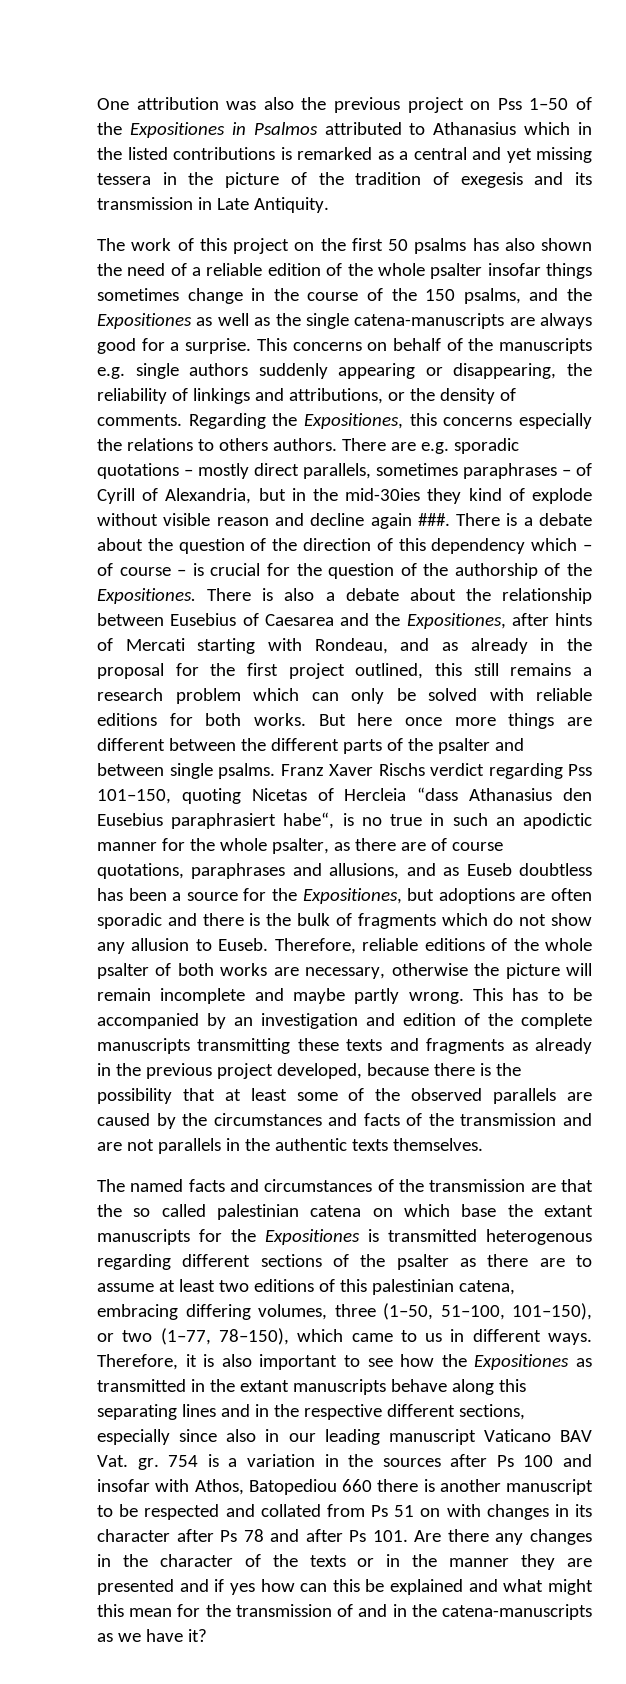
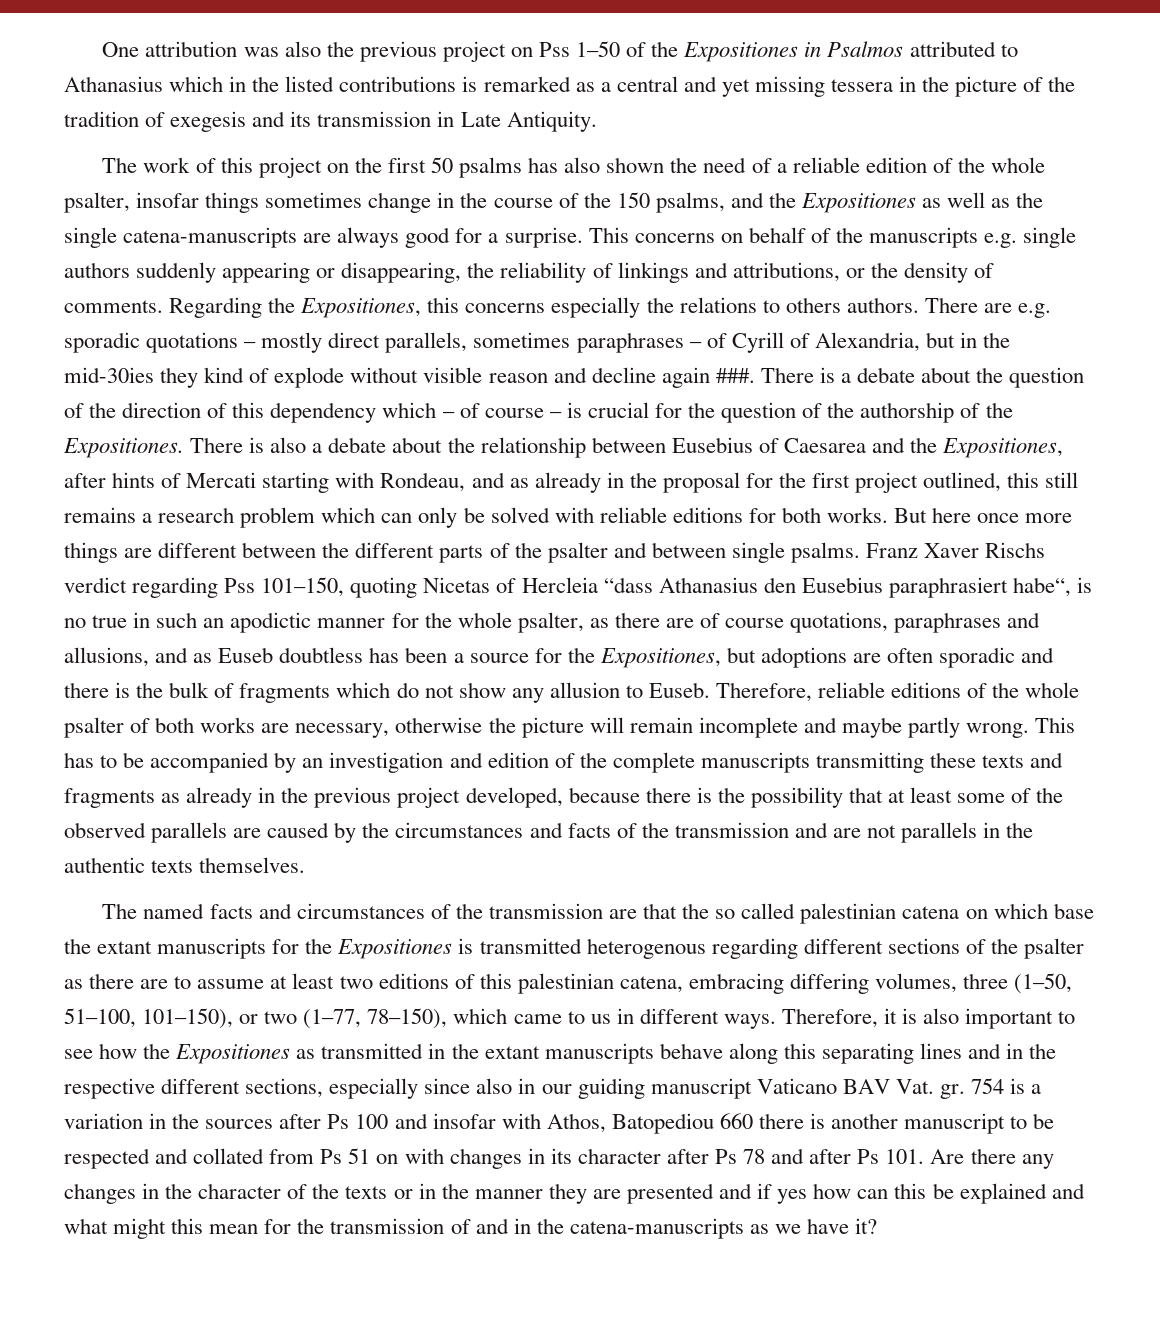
- The work of this project on the first 50 psalms has also shown the need of a reliable edition of the whole psalter insofar things sometimes change in the course of the 150 psalms, and the Expositiones as well as the single catena-manuscripts are always good for a surprise.
+ The work of this project on the first 50 psalms has also shown the need of a reliable edition of the whole psalter, insofar things sometimes change in the course of the 150 psalms, and the Expositiones as well as the single catena-manuscripts are always good for a surprise.
- Therefore, it is also important to see how the Expositiones as transmitted in the extant manuscripts behave along this separating lines and in the respective different sections, especially since also in our leading manuscript Vaticano BAV Vat. gr.
+ Therefore, it is also important to see how the Expositiones as transmitted in the extant manuscripts behave along this separating lines and in the respective different sections, especially since also in our guiding manuscript Vaticano BAV Vat. gr.

